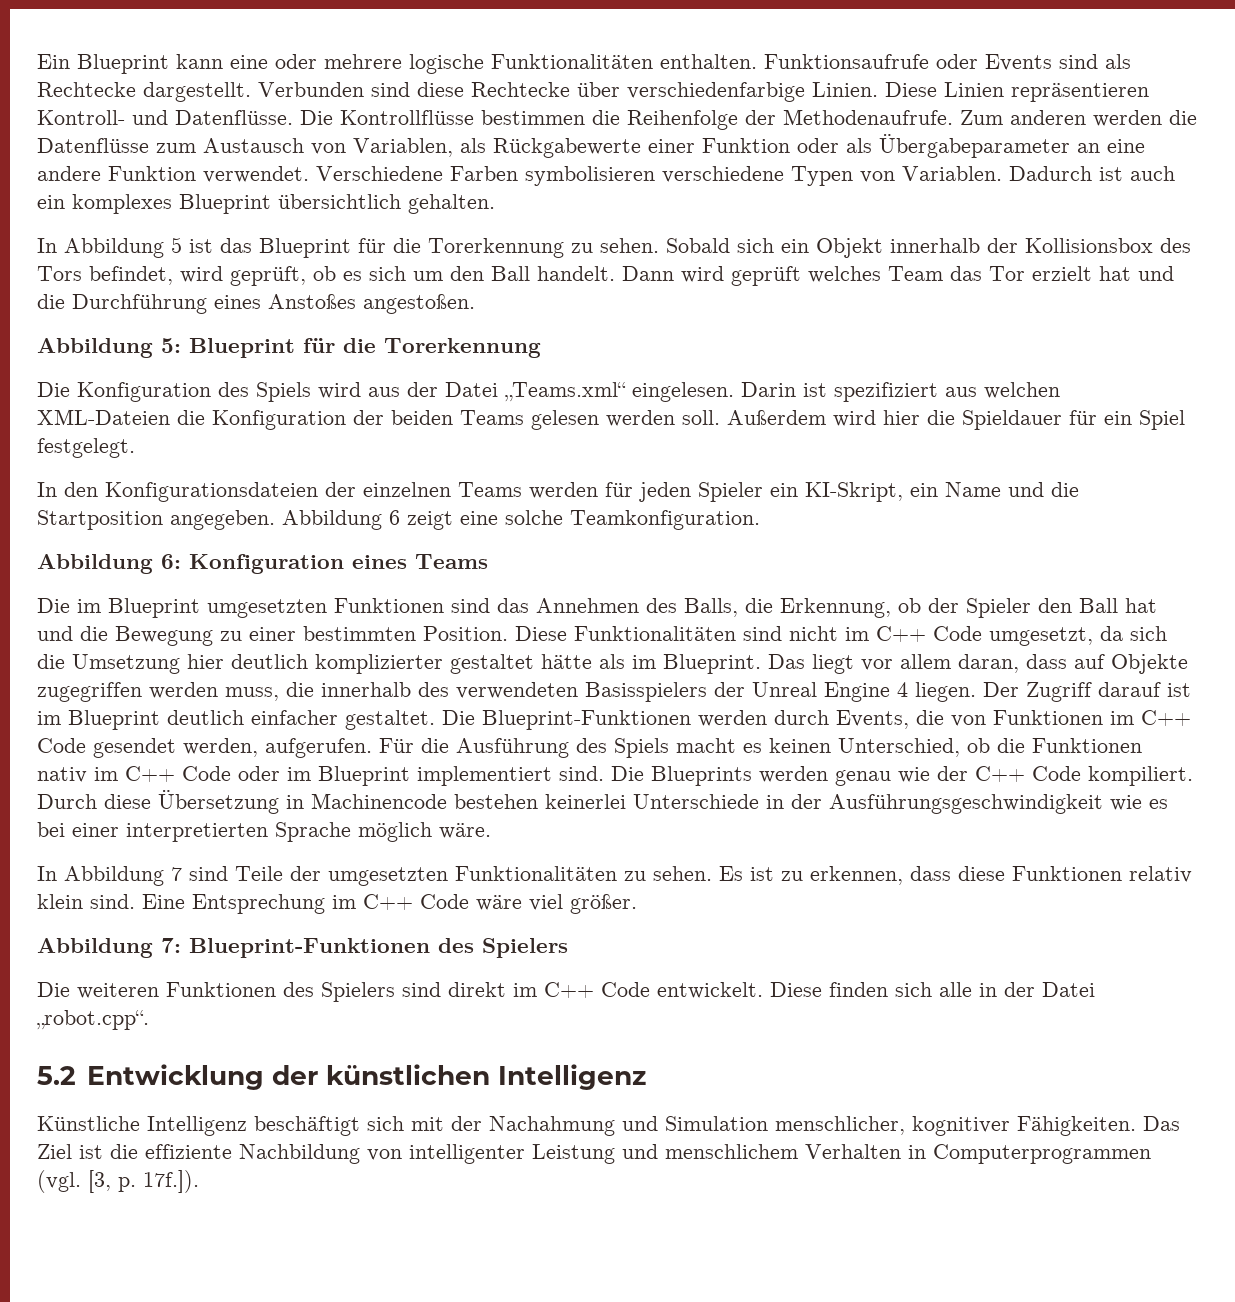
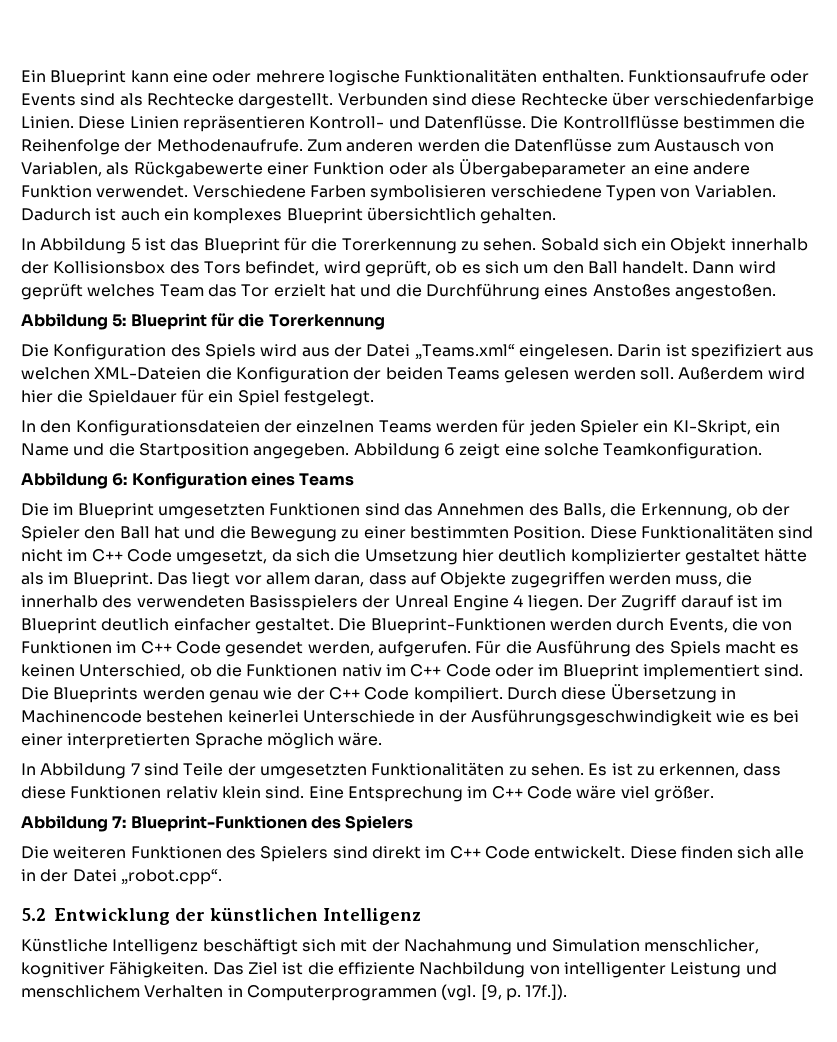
- Das Ziel ist die effiziente Nachbildung von intelligenter Leistung und menschlichem Verhalten in Computerprogrammen (vgl. [3, p. 17f.]).
+ Das Ziel ist die effiziente Nachbildung von intelligenter Leistung und menschlichem Verhalten in Computerprogrammen (vgl. [9, p. 17f.]).

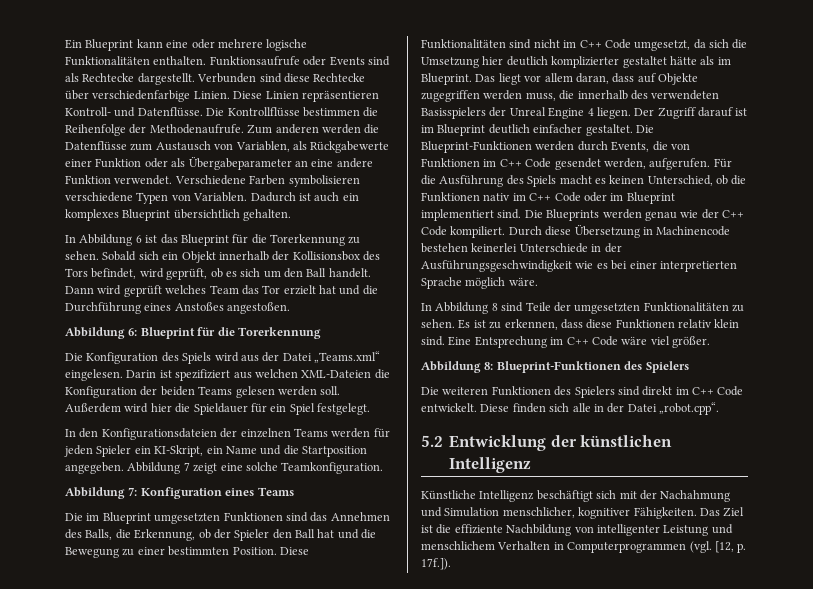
- In Abbildung 5 ist das Blueprint für die Torerkennung zu sehen.
+ In Abbildung 6 ist das Blueprint für die Torerkennung zu sehen.
- Abbildung 5: Blueprint für die Torerkennung
+ Abbildung 6: Blueprint für die Torerkennung
- Abbildung 6 zeigt eine solche Teamkonfiguration.
+ Abbildung 7 zeigt eine solche Teamkonfiguration.
- Abbildung 6: Konfiguration eines Teams
+ Abbildung 7: Konfiguration eines Teams
- In Abbildung 7 sind Teile der umgesetzten Funktionalitäten zu sehen.
+ In Abbildung 8 sind Teile der umgesetzten Funktionalitäten zu sehen.
- Abbildung 7: Blueprint-Funktionen des Spielers
+ Abbildung 8: Blueprint-Funktionen des Spielers
- Das Ziel ist die effiziente Nachbildung von intelligenter Leistung und menschlichem Verhalten in Computerprogrammen (vgl. [9, p. 17f.]).
+ Das Ziel ist die effiziente Nachbildung von intelligenter Leistung und menschlichem Verhalten in Computerprogrammen (vgl. [12, p. 17f.]).

